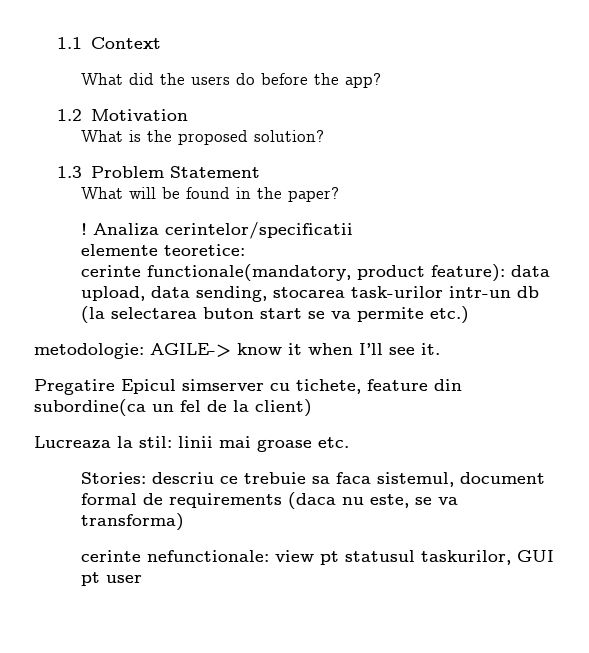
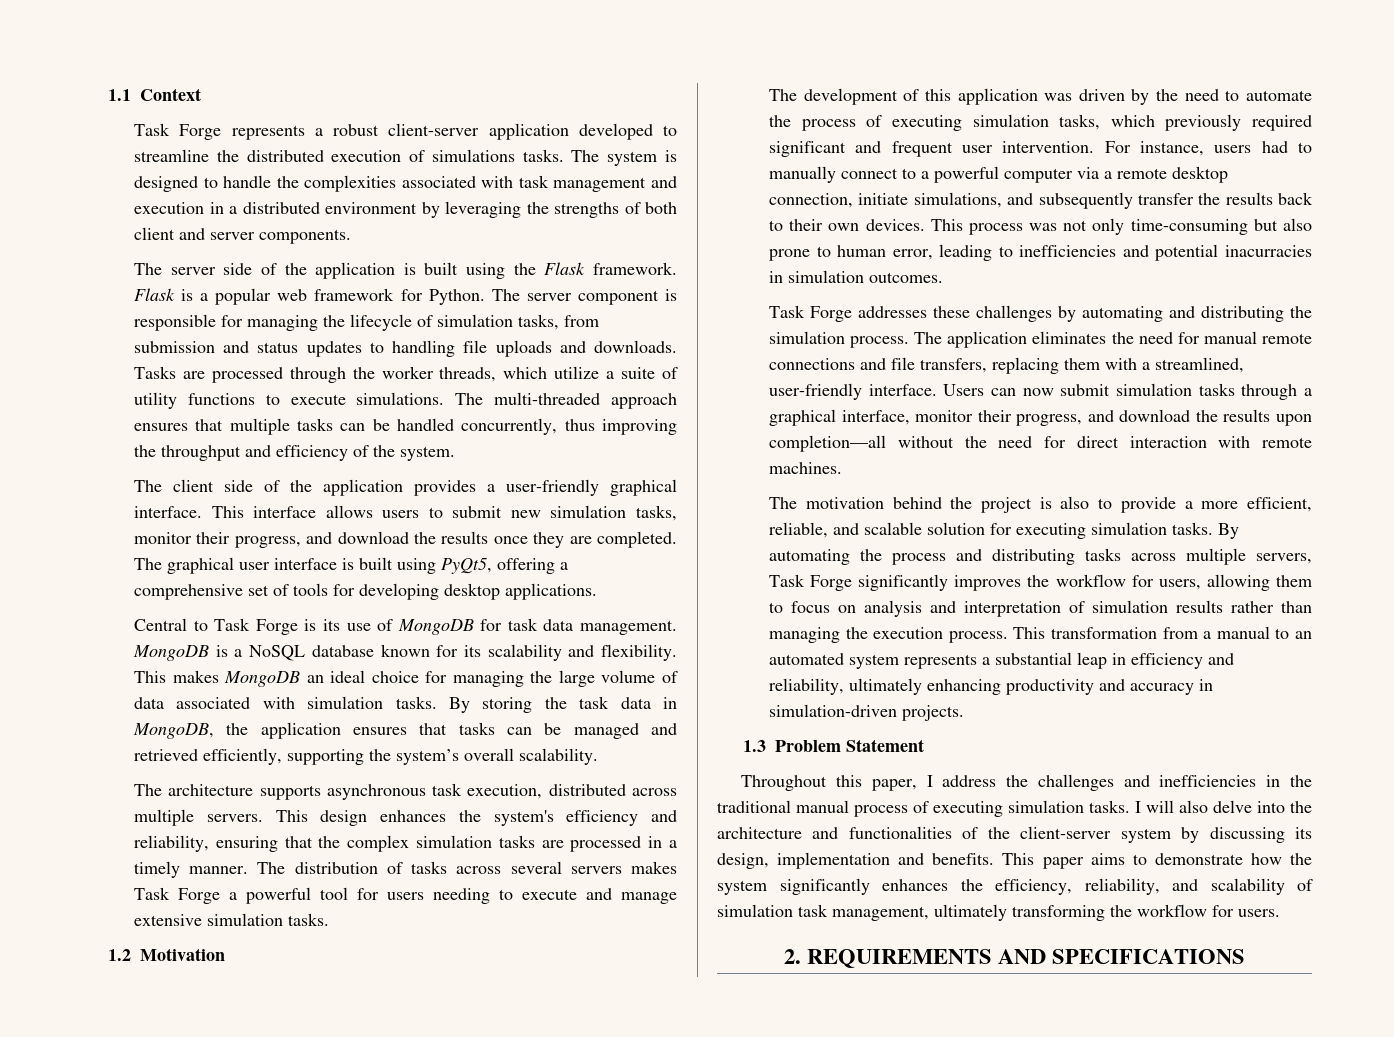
- What did the users do before the app?
+ Task Forge represents a robust client-server application developed to streamline the distributed execution of simulations tasks. The system is designed to handle the complexities associated with task management and execution in a distributed environment by leveraging the strengths of both client and server components.
+ The server side of the application is built using the Flask framework. Flask is a popular web framework for Python. The server component is responsible for managing the lifecycle of simulation tasks, from submission and status updates to handling file uploads and downloads. Tasks are processed through the worker threads, which utilize a suite of utility functions to execute simulations. The multi-threaded approach ensures that multiple tasks can be handled concurrently, thus improving the throughput and efficiency of the system.
+ The client side of the application provides a user-friendly graphical interface. This interface allows users to submit new simulation tasks, monitor their progress, and download the results once they are completed. The graphical user interface is built using PyQt5, offering a comprehensive set of tools for developing desktop applications.
+ Central to Task Forge is its use of MongoDB for task data management. MongoDB is a NoSQL database known for its scalability and flexibility. This makes MongoDB an ideal choice for managing the large volume of data associated with simulation tasks. By storing the task data in MongoDB, the application ensures that tasks can be managed and retrieved efficiently, supporting the system’s overall scalability.
+ The architecture supports asynchronous task execution, distributed across multiple servers. This design enhances the system's efficiency and reliability, ensuring that the complex simulation tasks are processed in a timely manner. The distribution of tasks across several servers makes Task Forge a powerful tool for users needing to execute and manage extensive simulation tasks.
  1.2 Motivation
- What is the proposed solution?
+ The development of this application was driven by the need to automate the process of executing simulation tasks, which previously required significant and frequent user intervention. For instance, users had to manually connect to a powerful computer via a remote desktop connection, initiate simulations, and subsequently transfer the results back to their own devices. This process was not only time-consuming but also prone to human error, leading to inefficiencies and potential inacurracies in simulation outcomes.
+ Task Forge addresses these challenges by automating and distributing the simulation process. The application eliminates the need for manual remote connections and file transfers, replacing them with a streamlined, user-friendly interface. Users can now submit simulation tasks through a graphical interface, monitor their progress, and download the results upon completion—all without the need for direct interaction with remote machines.
+ The motivation behind the project is also to provide a more efficient, reliable, and scalable solution for executing simulation tasks. By automating the process and distributing tasks across multiple servers, Task Forge significantly improves the workflow for users, allowing them to focus on analysis and interpretation of simulation results rather than managing the execution process. This transformation from a manual to an automated system represents a substantial leap in efficiency and reliability, ultimately enhancing productivity and accuracy in simulation-driven projects.
  1.3 Problem Statement
- What will be found in the paper?
- ! Analiza cerintelor/specificatii
- elemente teoretice:
- cerinte functionale(mandatory, product feature): data upload, data sending, stocarea task-urilor intr-un db (la selectarea buton start se va permite etc.)
- metodologie: AGILE-> know it when I’ll see it.
- Pregatire Epicul simserver cu tichete, feature din subordine(ca un fel de la client)
- Lucreaza la stil: linii mai groase etc.
- Stories: descriu ce trebuie sa faca sistemul, document formal de requirements (daca nu este, se va transforma)
- cerinte nefunctionale: view pt statusul taskurilor, GUI pt user
+ Throughout this paper, I address the challenges and inefficiencies in the traditional manual process of executing simulation tasks. I will also delve into the architecture and functionalities of the client-server system by discussing its design, implementation and benefits. This paper aims to demonstrate how the system significantly enhances the efficiency, reliability, and scalability of simulation task management, ultimately transforming the workflow for users.
+ 2. REQUIREMENTS AND SPECIFICATIONS

